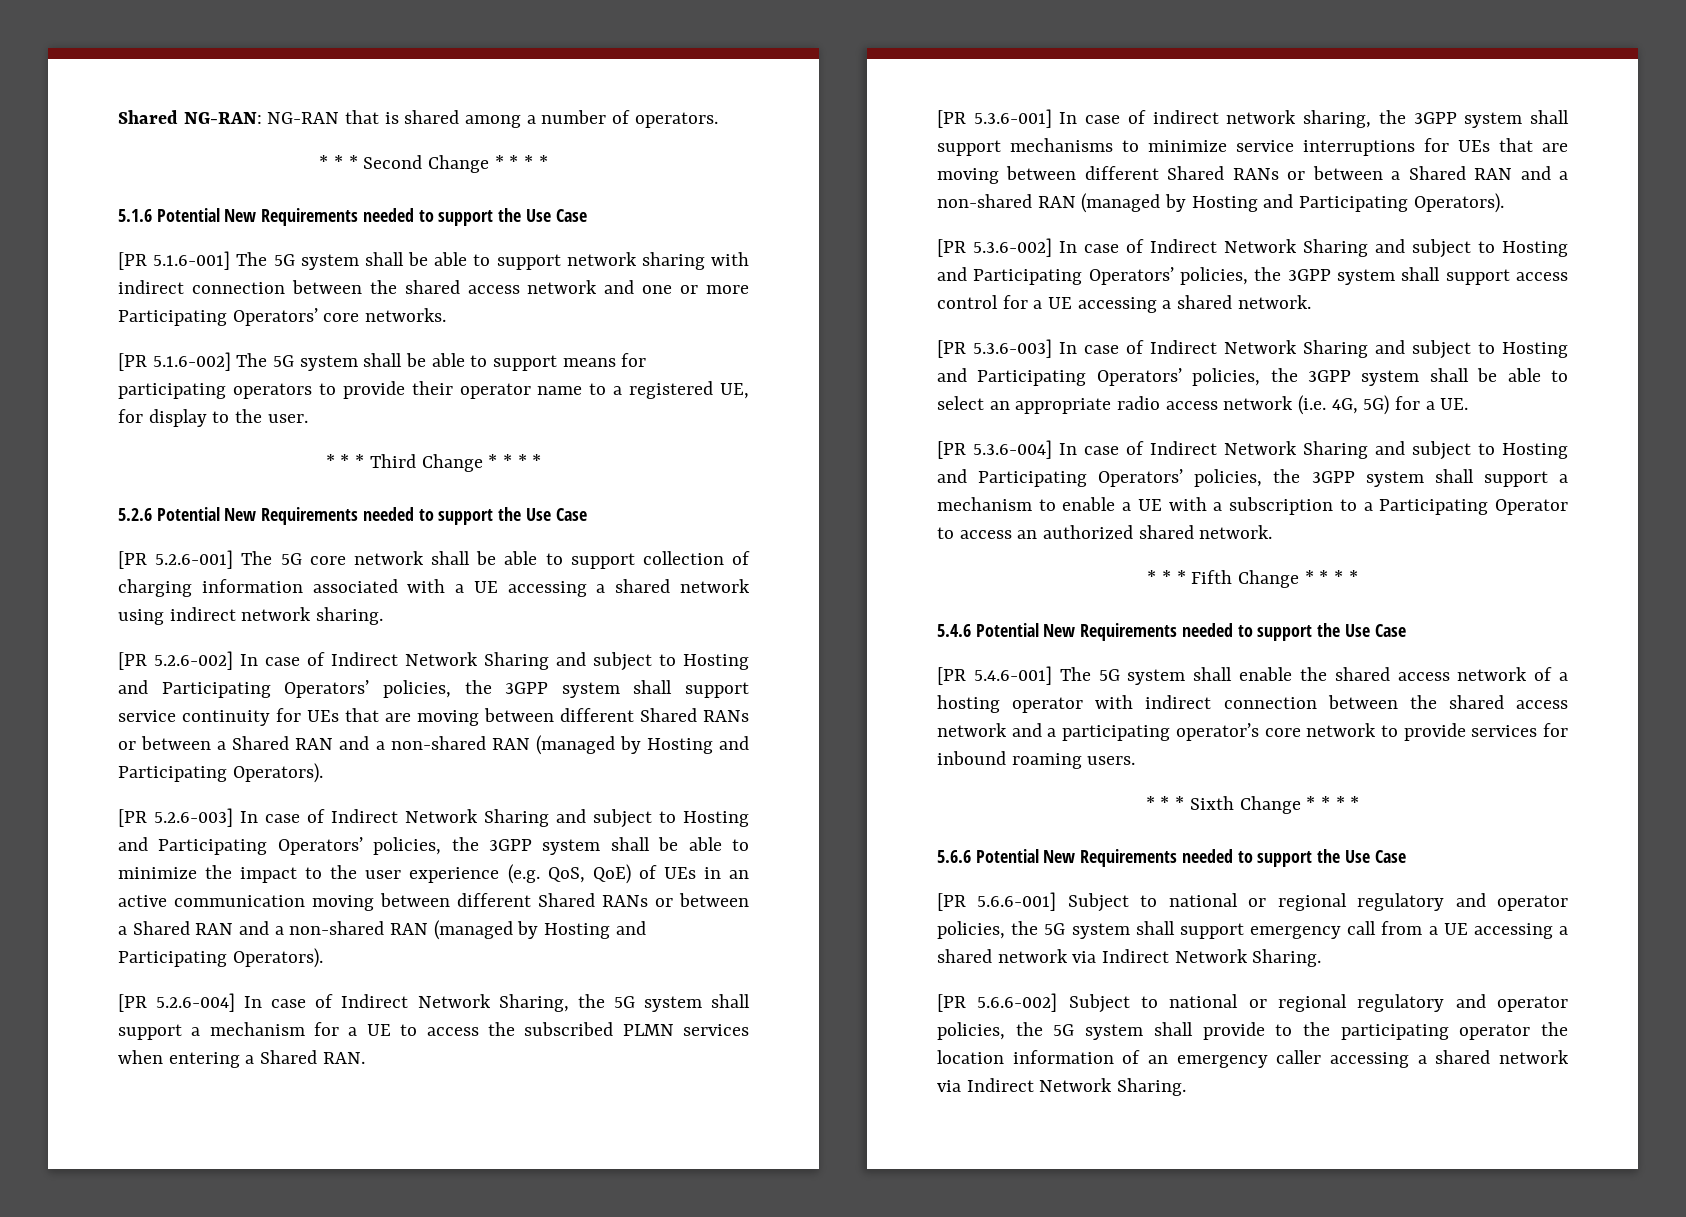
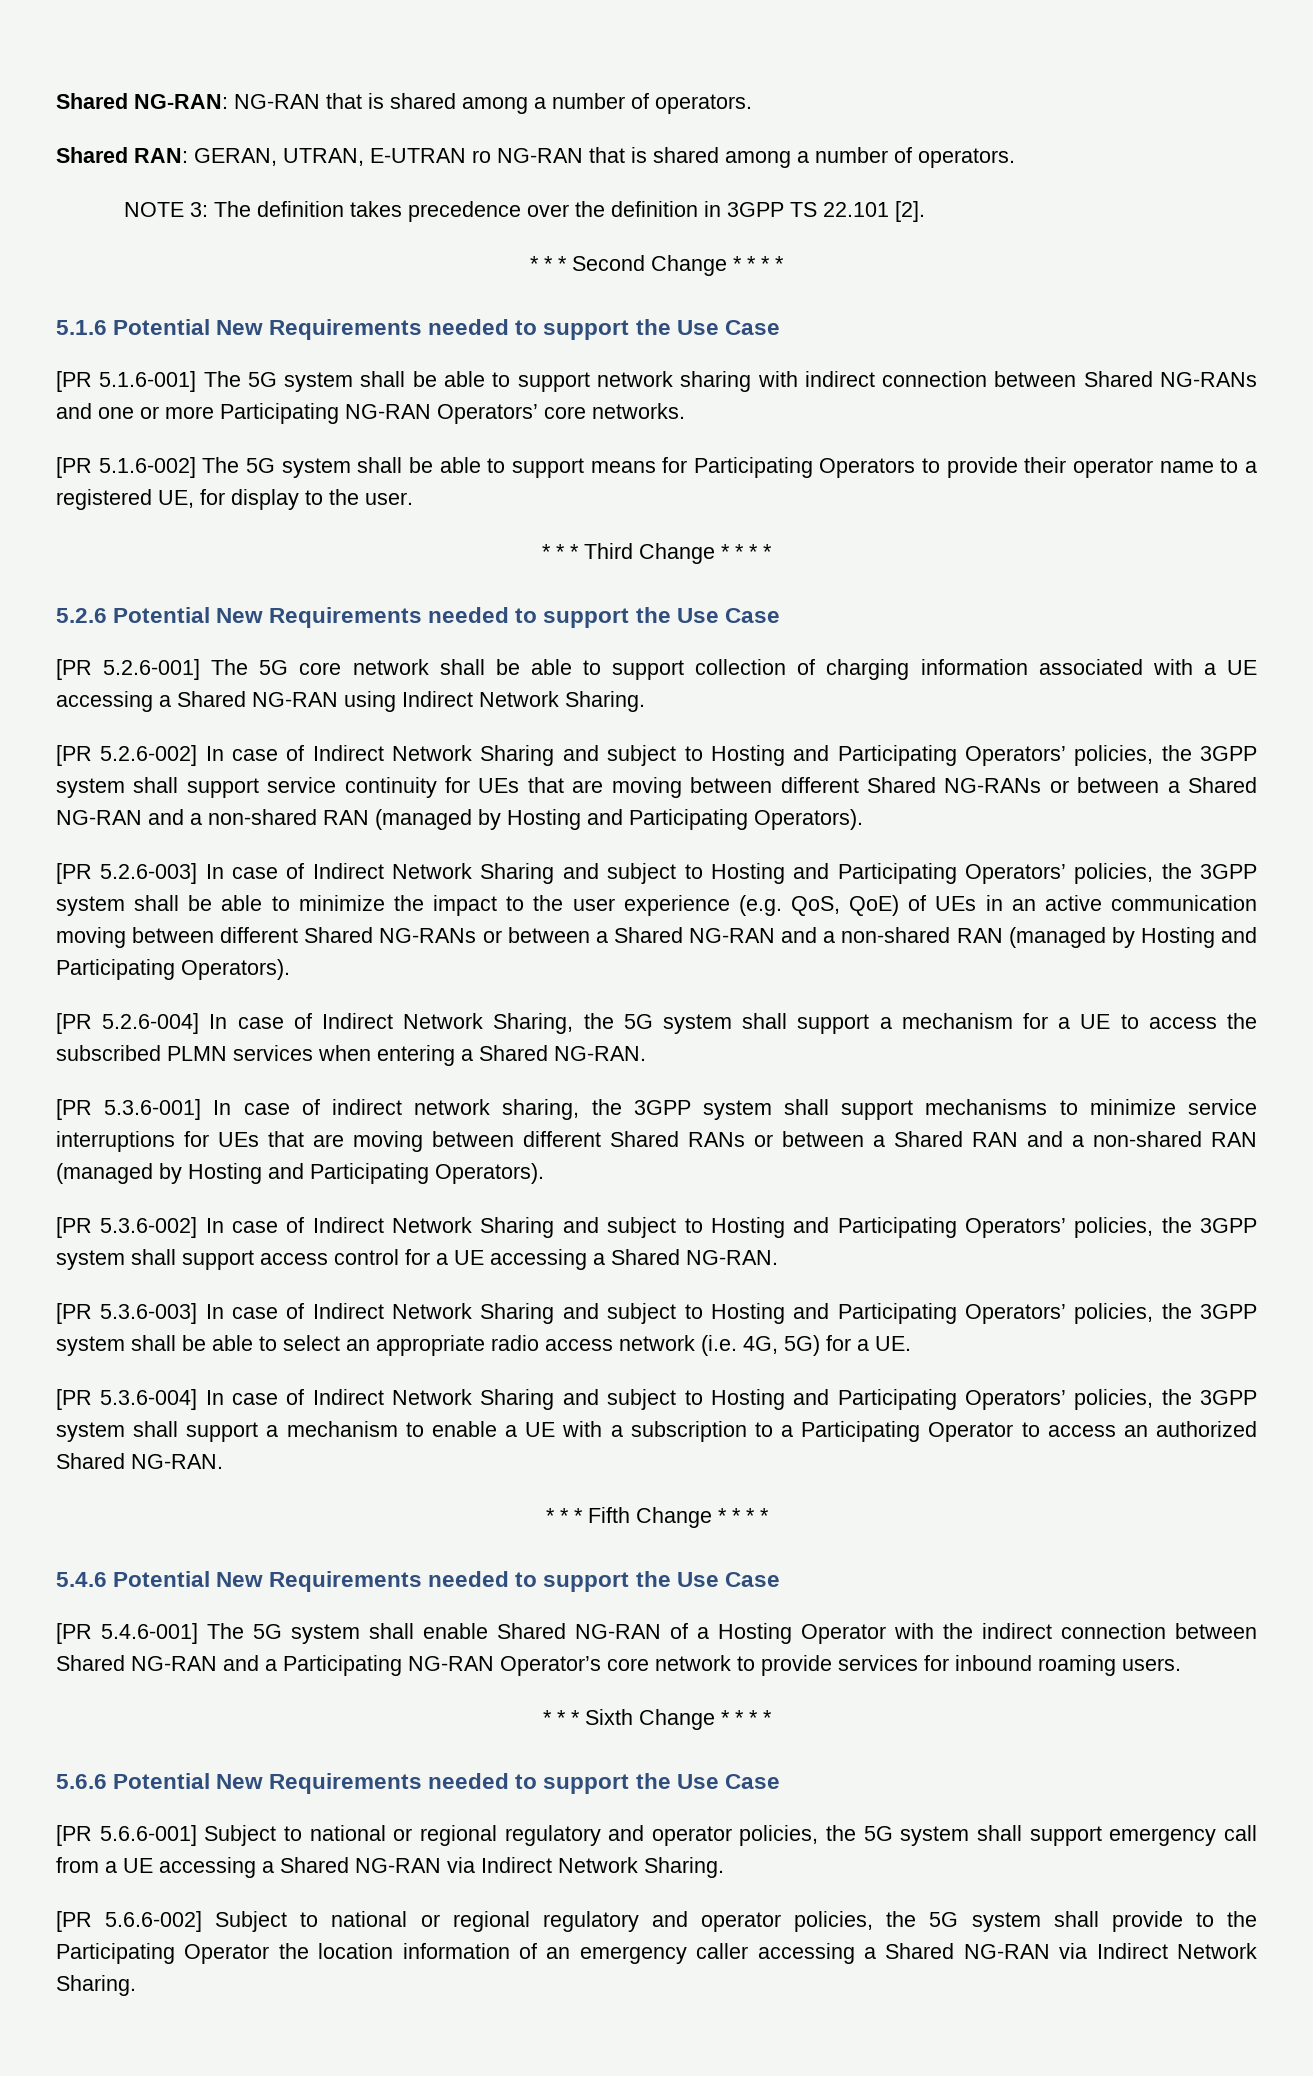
+ Shared RAN: GERAN, UTRAN, E-UTRAN ro NG-RAN that is shared among a number of operators.
+ NOTE 3: The definition takes precedence over the definition in 3GPP TS 22.101 [2].
- [PR 5.1.6-001] The 5G system shall be able to support network sharing with indirect connection between the shared access network and one or more Participating Operators’ core networks.
+ [PR 5.1.6-001] The 5G system shall be able to support network sharing with indirect connection between Shared NG-RANs and one or more Participating NG-RAN Operators’ core networks.
- [PR 5.1.6-002] The 5G system shall be able to support means for participating operators to provide their operator name to a registered UE, for display to the user.
+ [PR 5.1.6-002] The 5G system shall be able to support means for Participating Operators to provide their operator name to a registered UE, for display to the user.
- [PR 5.2.6-001] The 5G core network shall be able to support collection of charging information associated with a UE accessing a shared network using indirect network sharing.
+ [PR 5.2.6-001] The 5G core network shall be able to support collection of charging information associated with a UE accessing a Shared NG-RAN using Indirect Network Sharing.
- [PR 5.2.6-002] In case of Indirect Network Sharing and subject to Hosting and Participating Operators’ policies, the 3GPP system shall support service continuity for UEs that are moving between different Shared RANs or between a Shared RAN and a non-shared RAN (managed by Hosting and Participating Operators).
+ [PR 5.2.6-002] In case of Indirect Network Sharing and subject to Hosting and Participating Operators’ policies, the 3GPP system shall support service continuity for UEs that are moving between different Shared NG-RANs or between a Shared NG-RAN and a non-shared RAN (managed by Hosting and Participating Operators).
- [PR 5.2.6-003] In case of Indirect Network Sharing and subject to Hosting and Participating Operators’ policies, the 3GPP system shall be able to minimize the impact to the user experience (e.g. QoS, QoE) of UEs in an active communication moving between different Shared RANs or between a Shared RAN and a non-shared RAN (managed by Hosting and Participating Operators).
+ [PR 5.2.6-003] In case of Indirect Network Sharing and subject to Hosting and Participating Operators’ policies, the 3GPP system shall be able to minimize the impact to the user experience (e.g. QoS, QoE) of UEs in an active communication moving between different Shared NG-RANs or between a Shared NG-RAN and a non-shared RAN (managed by Hosting and Participating Operators).
- [PR 5.2.6-004] In case of Indirect Network Sharing, the 5G system shall support a mechanism for a UE to access the subscribed PLMN services when entering a Shared RAN.
+ [PR 5.2.6-004] In case of Indirect Network Sharing, the 5G system shall support a mechanism for a UE to access the subscribed PLMN services when entering a Shared NG-RAN.
- [PR 5.3.6-002] In case of Indirect Network Sharing and subject to Hosting and Participating Operators’ policies, the 3GPP system shall support access control for a UE accessing a shared network.
+ [PR 5.3.6-002] In case of Indirect Network Sharing and subject to Hosting and Participating Operators’ policies, the 3GPP system shall support access control for a UE accessing a Shared NG-RAN.
- [PR 5.3.6-004] In case of Indirect Network Sharing and subject to Hosting and Participating Operators’ policies, the 3GPP system shall support a mechanism to enable a UE with a subscription to a Participating Operator to access an authorized shared network.
+ [PR 5.3.6-004] In case of Indirect Network Sharing and subject to Hosting and Participating Operators’ policies, the 3GPP system shall support a mechanism to enable a UE with a subscription to a Participating Operator to access an authorized Shared NG-RAN.
- [PR 5.4.6-001] The 5G system shall enable the shared access network of a hosting operator with indirect connection between the shared access network and a participating operator’s core network to provide services for inbound roaming users.
+ [PR 5.4.6-001] The 5G system shall enable Shared NG-RAN of a Hosting Operator with the indirect connection between Shared NG-RAN and a Participating NG-RAN Operator’s core network to provide services for inbound roaming users.
- [PR 5.6.6-001] Subject to national or regional regulatory and operator policies, the 5G system shall support emergency call from a UE accessing a shared network via Indirect Network Sharing.
+ [PR 5.6.6-001] Subject to national or regional regulatory and operator policies, the 5G system shall support emergency call from a UE accessing a Shared NG-RAN via Indirect Network Sharing.
- [PR 5.6.6-002] Subject to national or regional regulatory and operator policies, the 5G system shall provide to the participating operator the location information of an emergency caller accessing a shared network via Indirect Network Sharing.
+ [PR 5.6.6-002] Subject to national or regional regulatory and operator policies, the 5G system shall provide to the Participating Operator the location information of an emergency caller accessing a Shared NG-RAN via Indirect Network Sharing.

